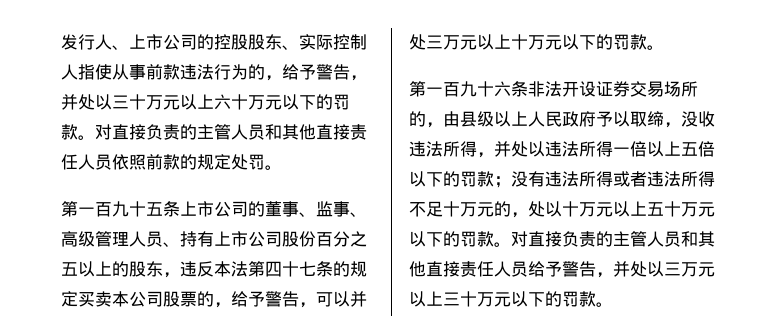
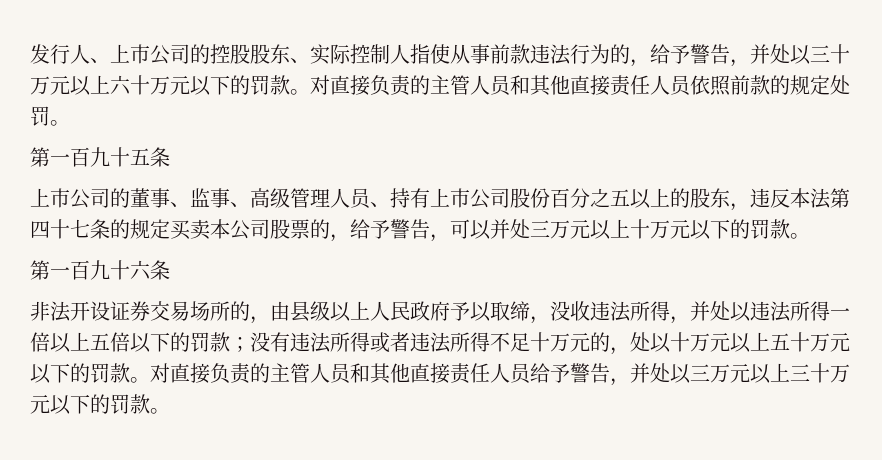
- 第一百九十五条上市公司的董事、监事、高级管理人员、持有上市公司股份百分之五以上的股东，违反本法第四十七条的规定买卖本公司股票的，给予警告，可以并处三万元以上十万元以下的罚款。
+ 第一百九十五条
+ 上市公司的董事、监事、高级管理人员、持有上市公司股份百分之五以上的股东，违反本法第四十七条的规定买卖本公司股票的，给予警告，可以并处三万元以上十万元以下的罚款。
- 第一百九十六条非法开设证券交易场所的，由县级以上人民政府予以取缔，没收违法所得，并处以违法所得一倍以上五倍以下的罚款；没有违法所得或者违法所得不足十万元的，处以十万元以上五十万元以下的罚款。
+ 第一百九十六条
+ 非法开设证券交易场所的，由县级以上人民政府予以取缔，没收违法所得，并处以违法所得一倍以上五倍以下的罚款；没有违法所得或者违法所得不足十万元的，处以十万元以上五十万元以下的罚款。

